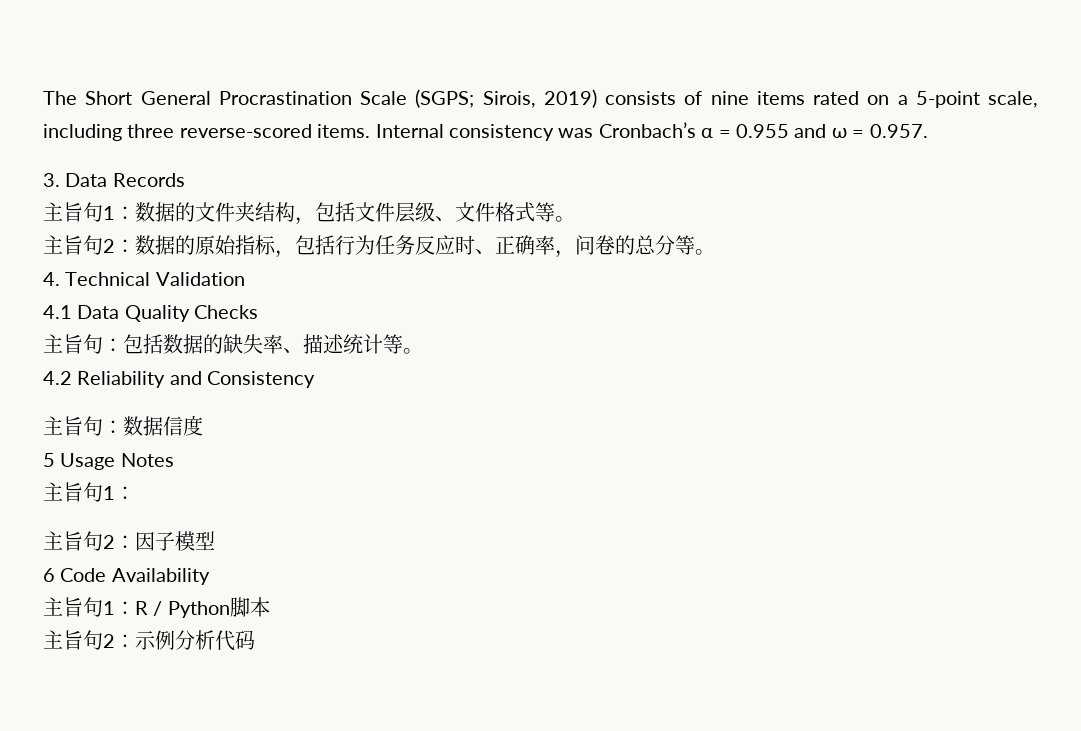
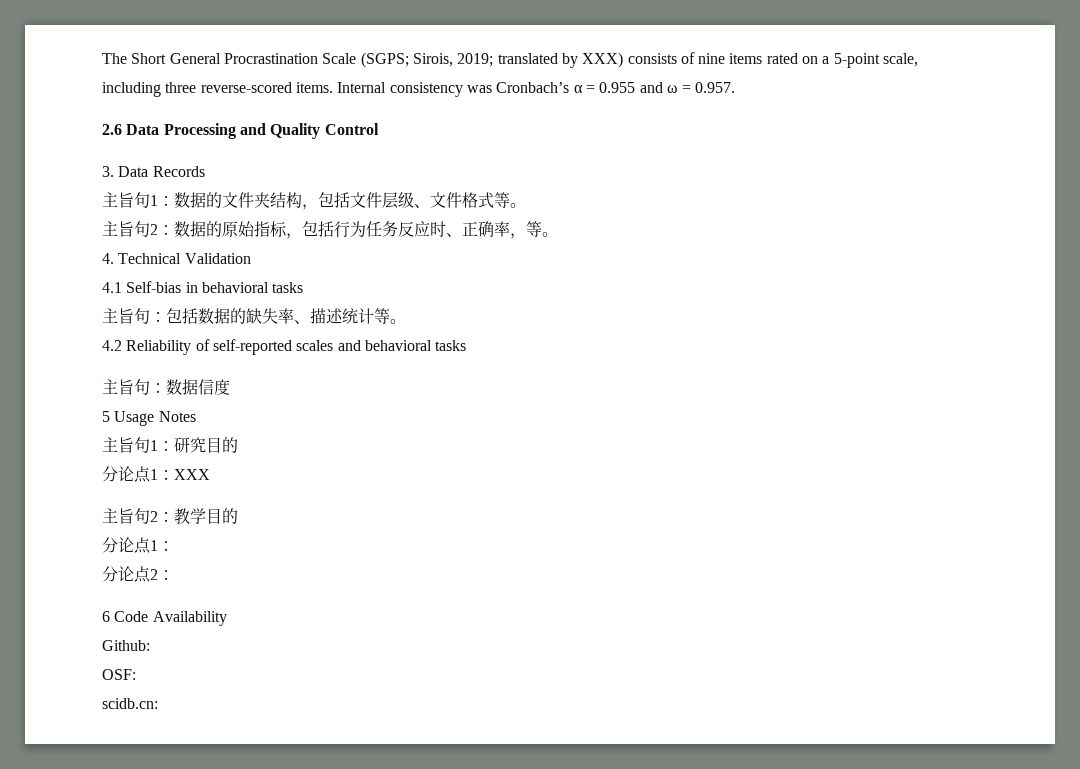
- The Short General Procrastination Scale (SGPS; Sirois, 2019) consists of nine items rated on a 5-point scale, including three reverse-scored items.
+ The Short General Procrastination Scale (SGPS; Sirois, 2019; translated by XXX) consists of nine items rated on a 5-point scale, including three reverse-scored items.
+ 2.6 Data Processing and Quality Control
- 主旨句2：数据的原始指标，包括行为任务反应时、正确率，问卷的总分等。
+ 主旨句2：数据的原始指标，包括行为任务反应时、正确率，等。
- 4.1 Data Quality Checks
+ 4.1 Self-bias in behavioral tasks
- 4.2 Reliability and Consistency
+ 4.2 Reliability of self-reported scales and behavioral tasks
  5 Usage Notes
- 主旨句1：
- 主旨句2：因子模型
+ 主旨句1：研究目的
+ 分论点1：XXX
+ 主旨句2：教学目的
+ 分论点1：
+ 分论点2：
  6 Code Availability
- 主旨句1：R / Python脚本
- 主旨句2：示例分析代码
+ Github:
+ OSF:
+ scidb.cn:

